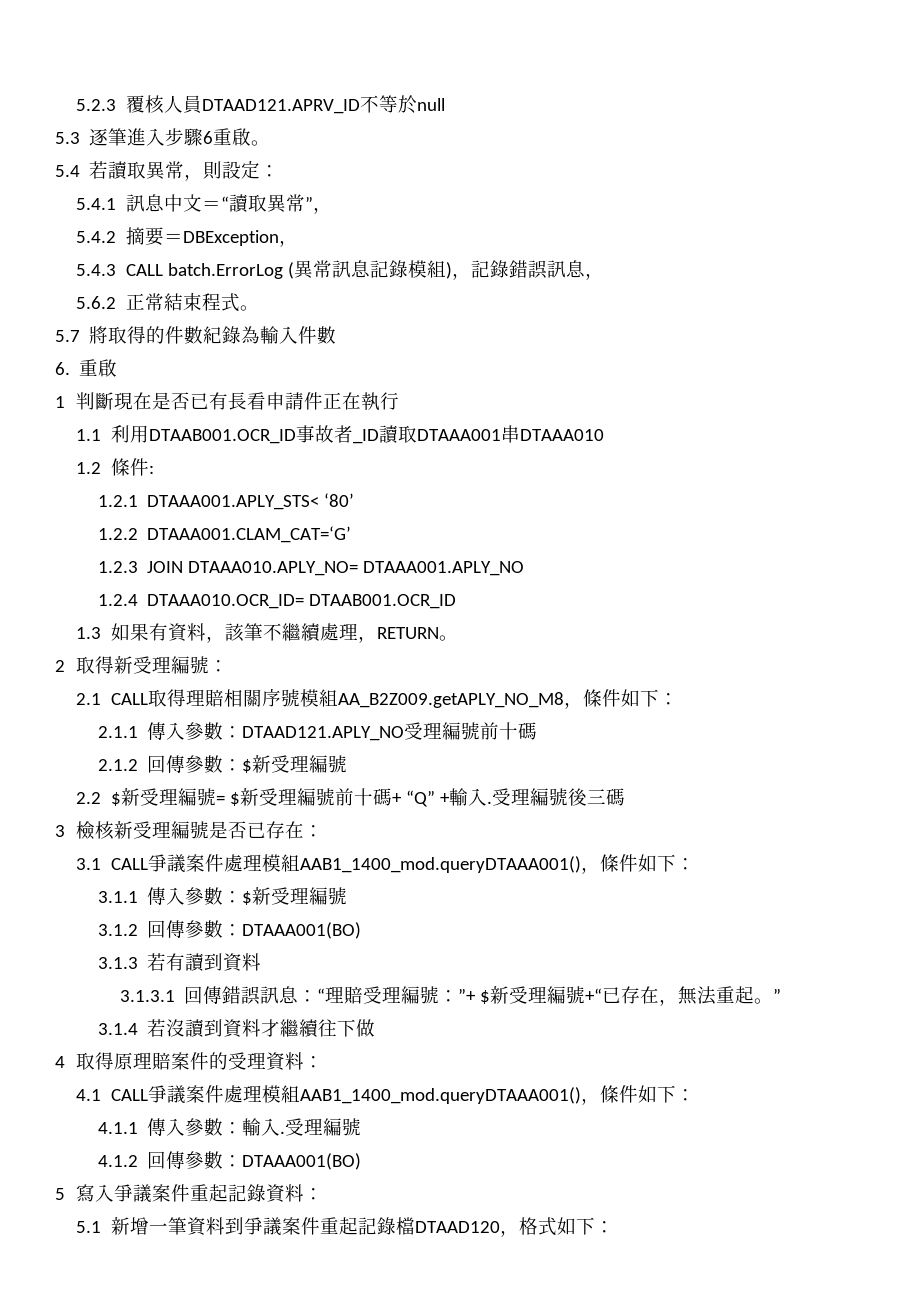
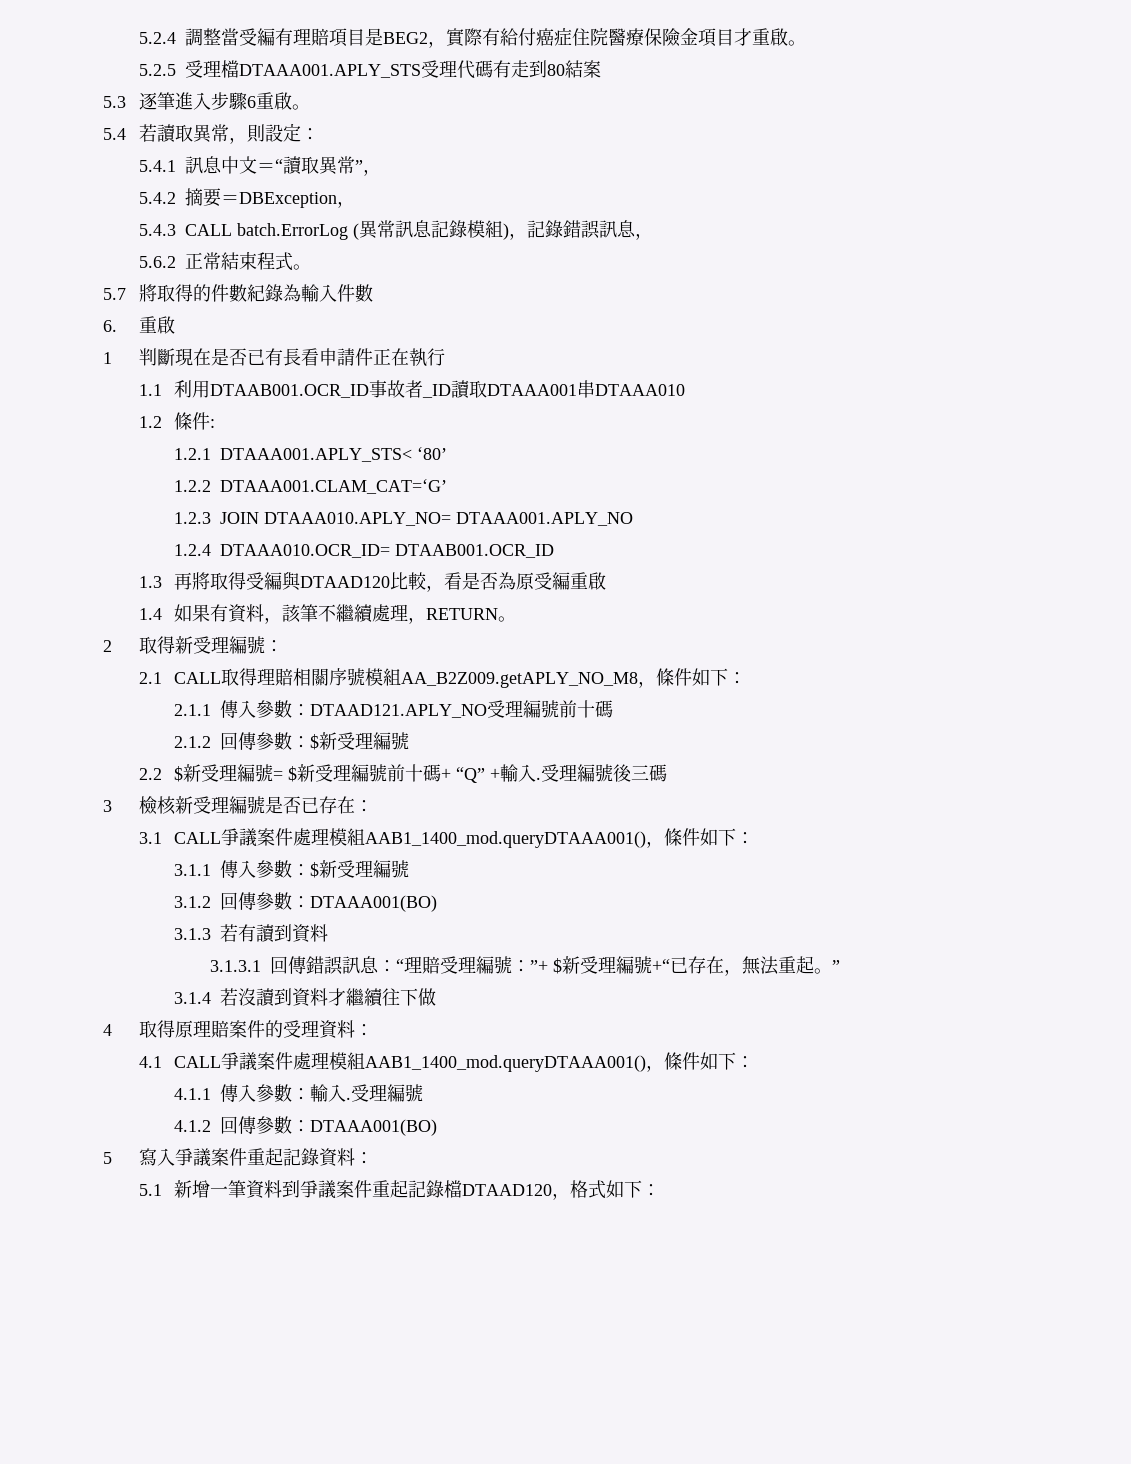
- 5.2.3覆核人員DTAAD121.APRV_ID不等於null
+ 5.2.4調整當受編有理賠項目是BEG2，實際有給付癌症住院醫療保險金項目才重啟。
+ 5.2.5受理檔DTAAA001.APLY_STS受理代碼有走到80結案
- 1.3如果有資料，該筆不繼續處理，RETURN。
+ 1.3再將取得受編與DTAAD120比較，看是否為原受編重啟
+ 1.4如果有資料，該筆不繼續處理，RETURN。

